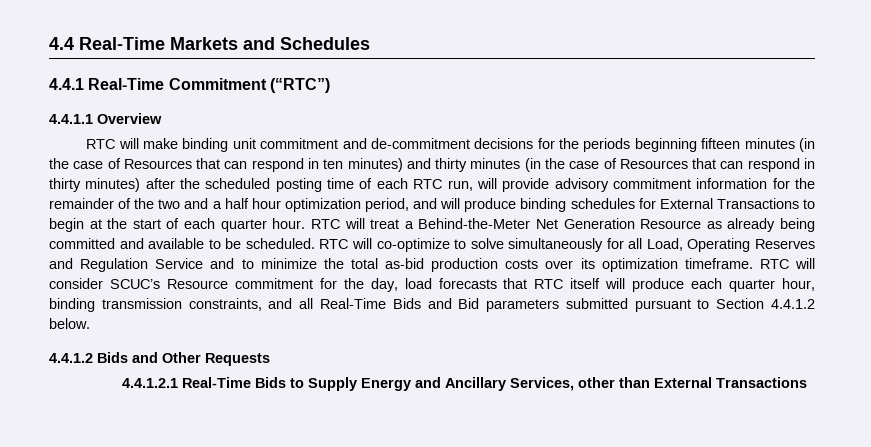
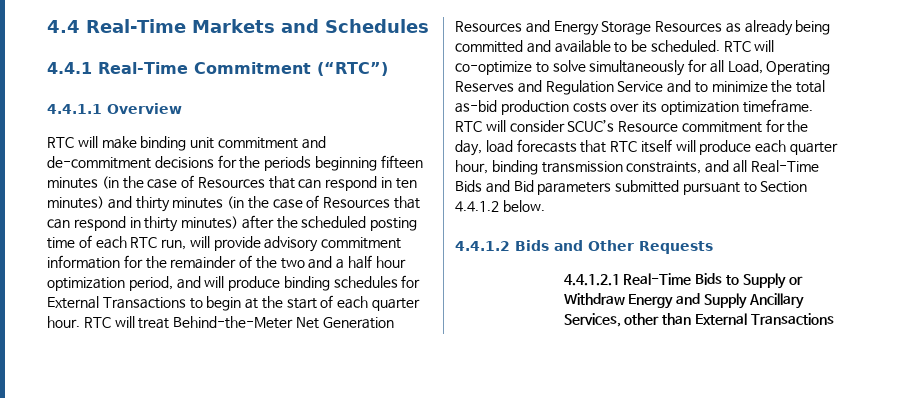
- RTC will treat a Behind-the-Meter Net Generation Resource as already being committed and available to be scheduled.
+ RTC will treat Behind-the-Meter Net Generation Resources and Energy Storage Resources as already being committed and available to be scheduled.
- 4.4.1.2.1 Real-Time Bids to Supply Energy and Ancillary Services, other than External Transactions
+ 4.4.1.2.1 Real-Time Bids to Supply or Withdraw Energy and Supply Ancillary Services, other than External Transactions

